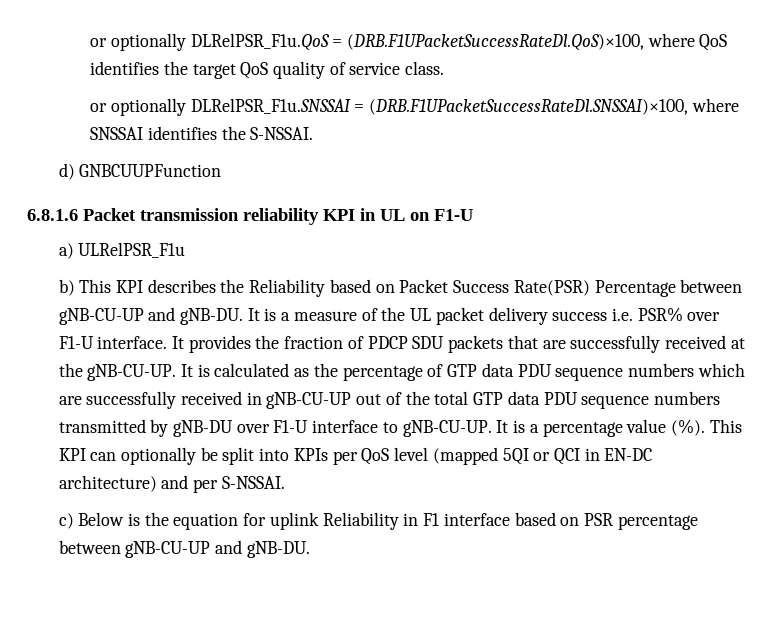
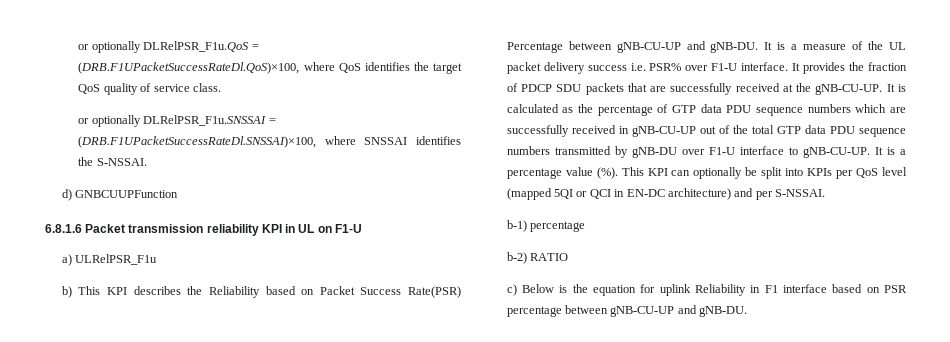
+ b-1) percentage
+ b-2) RATIO

